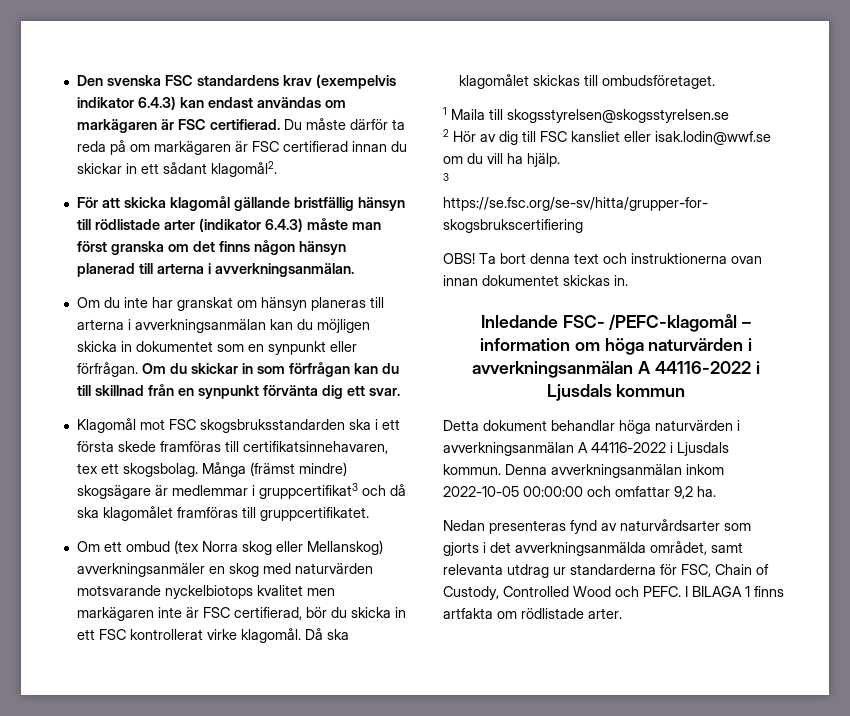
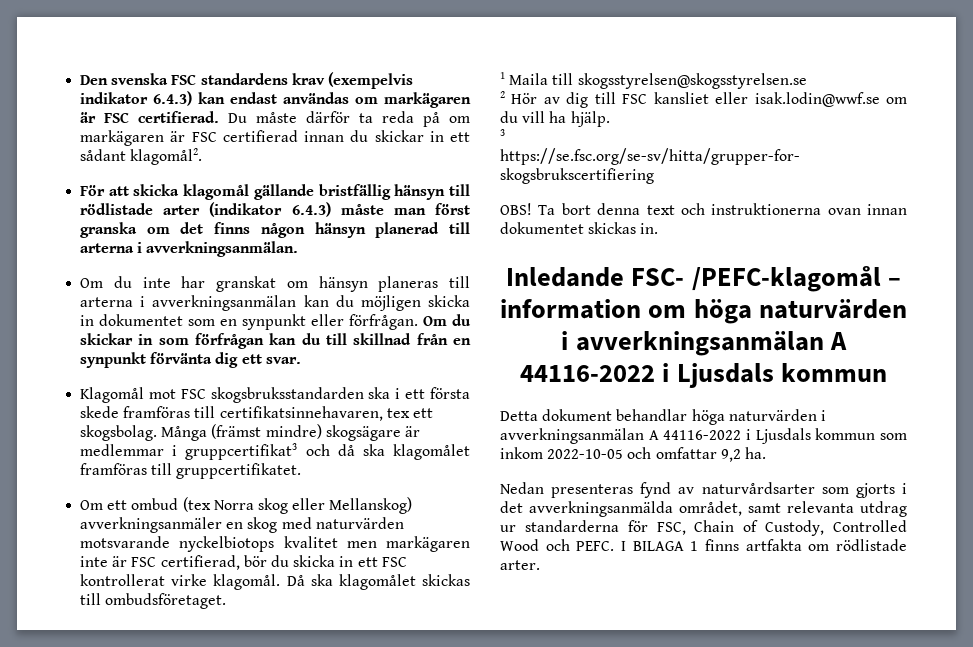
- Detta dokument behandlar höga naturvärden i avverkningsanmälan A 44116-2022 i Ljusdals kommun. Denna avverkningsanmälan inkom 2022-10-05 00:00:00 och omfattar 9,2 ha.
+ Detta dokument behandlar höga naturvärden i avverkningsanmälan A 44116-2022 i Ljusdals kommun som inkom 2022-10-05 och omfattar 9,2 ha.

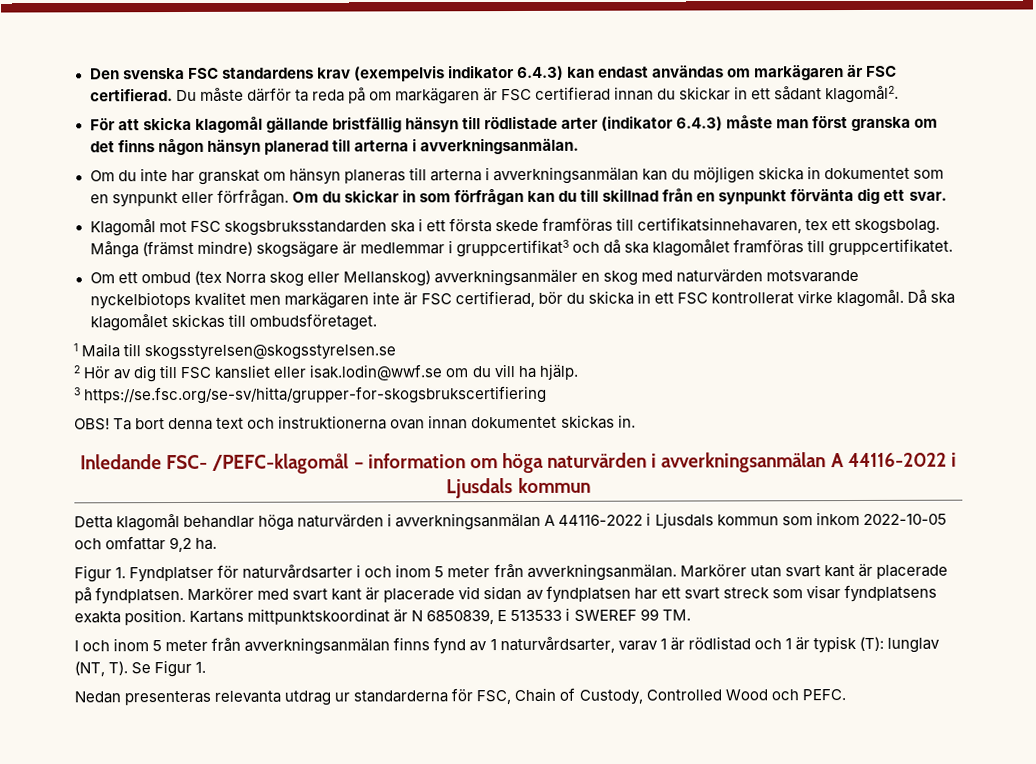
- Detta dokument behandlar höga naturvärden i avverkningsanmälan A 44116-2022 i Ljusdals kommun som inkom 2022-10-05 och omfattar 9,2 ha.
+ Detta klagomål behandlar höga naturvärden i avverkningsanmälan A 44116-2022 i Ljusdals kommun som inkom 2022-10-05 och omfattar 9,2 ha.
- Nedan presenteras fynd av naturvårdsarter som gjorts i det avverkningsanmälda området, samt relevanta utdrag ur standarderna för FSC, Chain of Custody, Controlled Wood och PEFC. I BILAGA 1 finns artfakta om rödlistade arter.
+ Figur 1. Fyndplatser för naturvårdsarter i och inom 5 meter från avverkningsanmälan. Markörer utan svart kant är placerade på fyndplatsen. Markörer med svart kant är placerade vid sidan av fyndplatsen har ett svart streck som visar fyndplatsens exakta position. Kartans mittpunktskoordinat är N 6850839, E 513533 i SWEREF 99 TM.
+ I och inom 5 meter från avverkningsanmälan finns fynd av 1 naturvårdsarter, varav 1 är rödlistad och 1 är typisk (T): lunglav (NT, T). Se Figur 1.
+ Nedan presenteras relevanta utdrag ur standarderna för FSC, Chain of Custody, Controlled Wood och PEFC.

